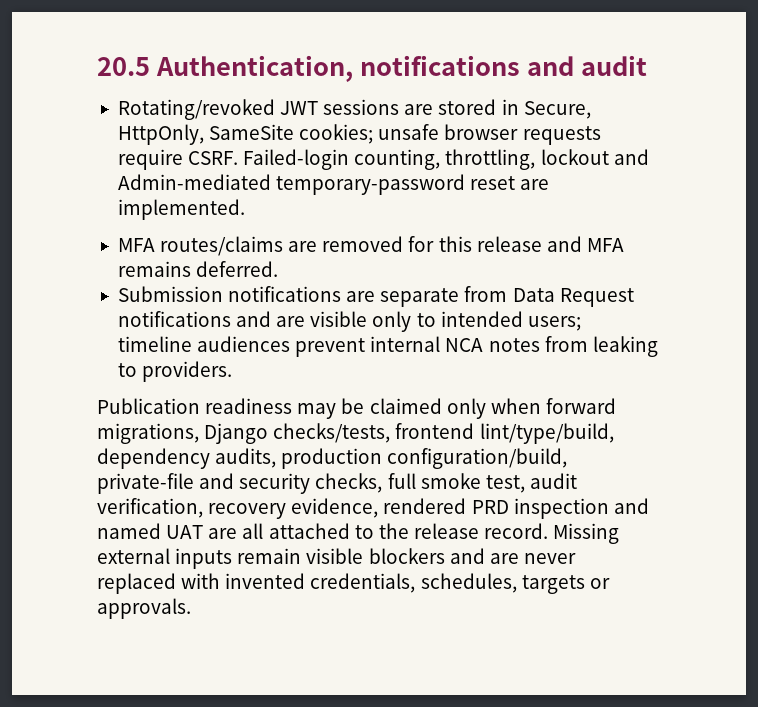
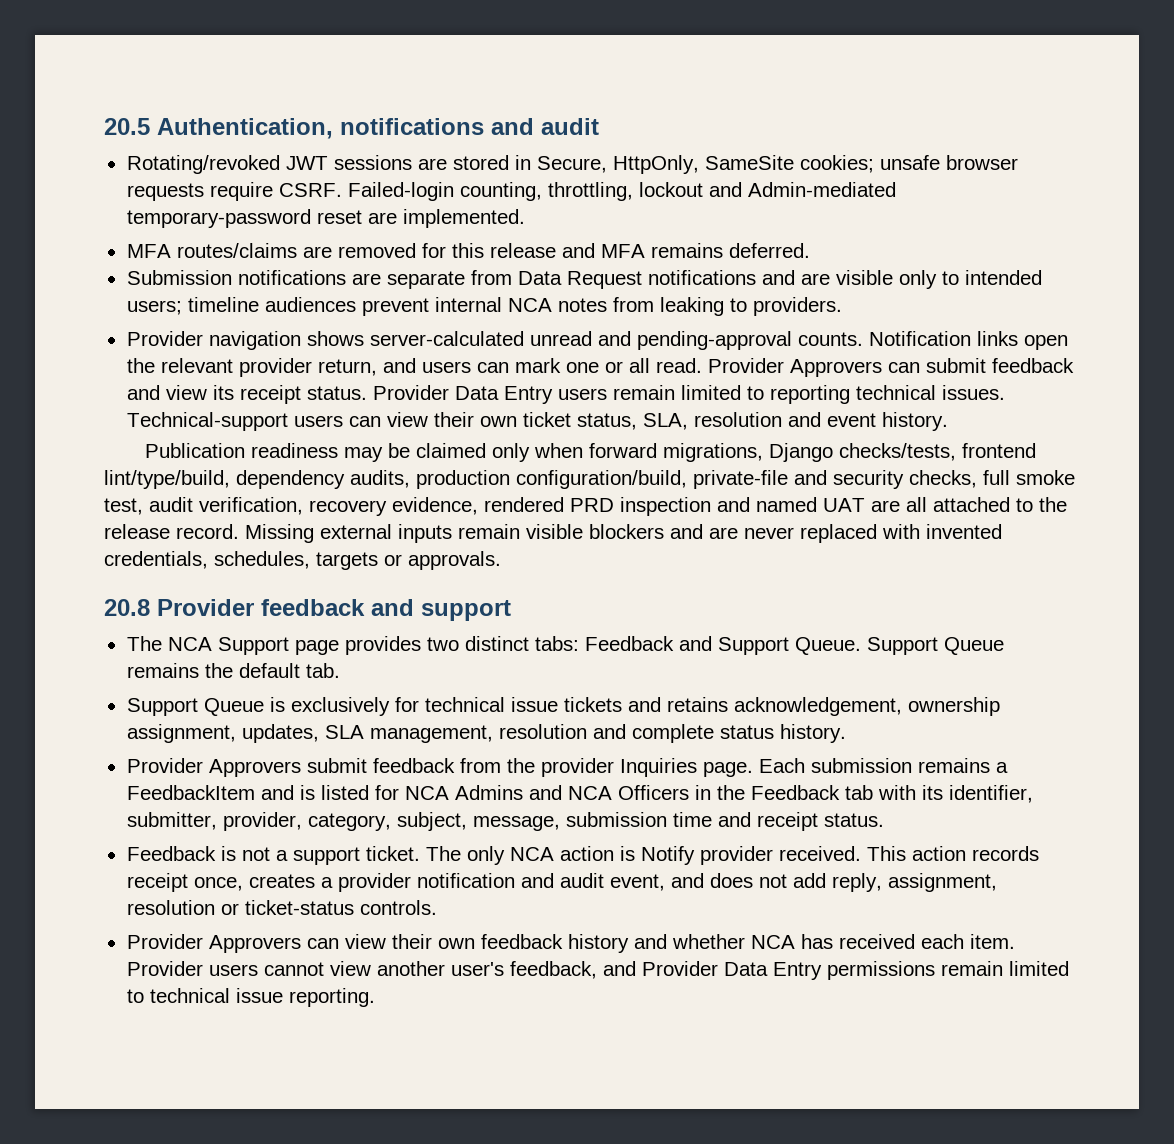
+ Provider navigation shows server-calculated unread and pending-approval counts. Notification links open the relevant provider return, and users can mark one or all read. Provider Approvers can submit feedback and view its receipt status. Provider Data Entry users remain limited to reporting technical issues. Technical-support users can view their own ticket status, SLA, resolution and event history.
+ 20.8 Provider feedback and support
+ The NCA Support page provides two distinct tabs: Feedback and Support Queue. Support Queue remains the default tab.
+ Support Queue is exclusively for technical issue tickets and retains acknowledgement, ownership assignment, updates, SLA management, resolution and complete status history.
+ Provider Approvers submit feedback from the provider Inquiries page. Each submission remains a FeedbackItem and is listed for NCA Admins and NCA Officers in the Feedback tab with its identifier, submitter, provider, category, subject, message, submission time and receipt status.
+ Feedback is not a support ticket. The only NCA action is Notify provider received. This action records receipt once, creates a provider notification and audit event, and does not add reply, assignment, resolution or ticket-status controls.
+ Provider Approvers can view their own feedback history and whether NCA has received each item. Provider users cannot view another user's feedback, and Provider Data Entry permissions remain limited to technical issue reporting.

